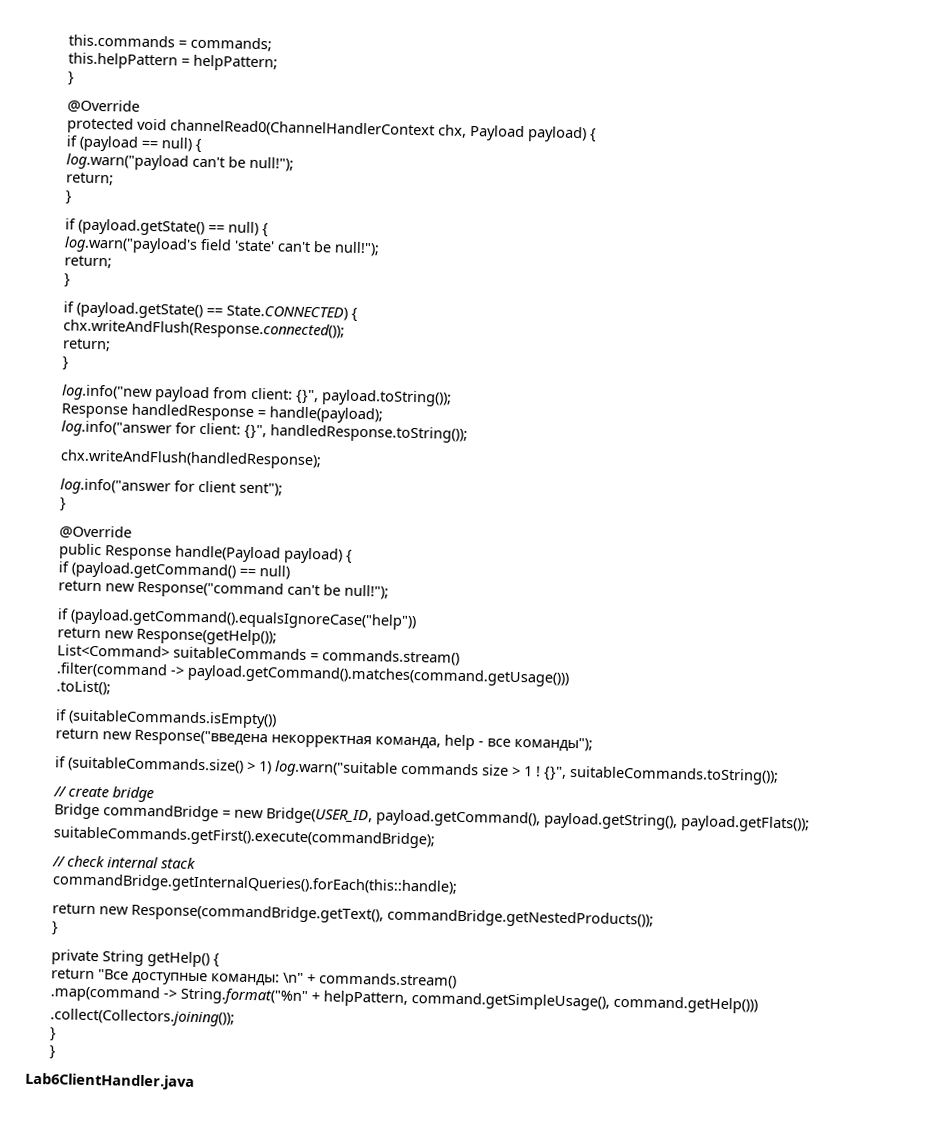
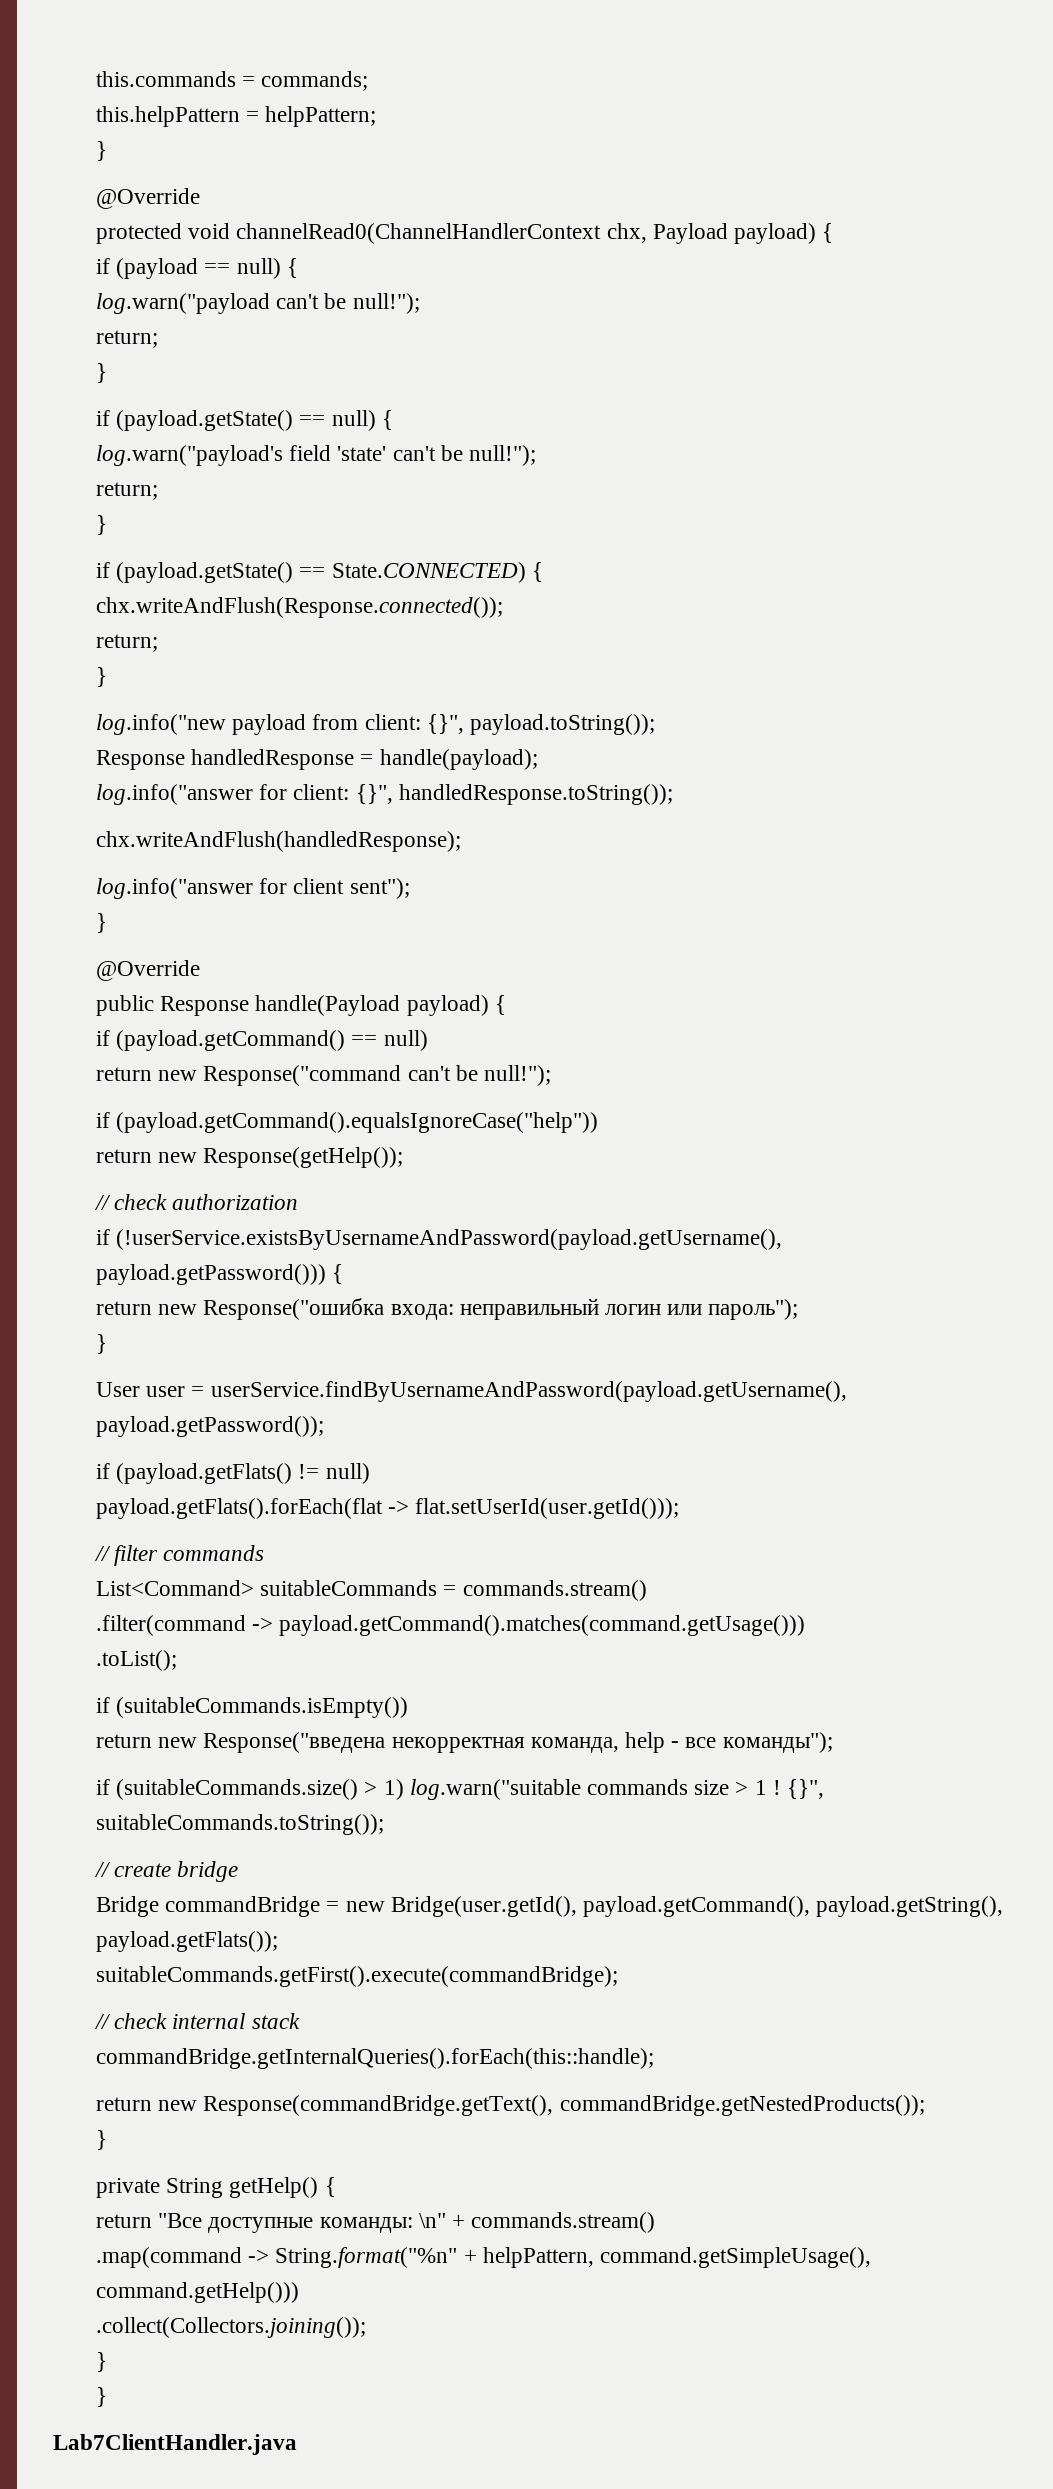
+ // check authorization
+ if (!userService.existsByUsernameAndPassword(payload.getUsername(), payload.getPassword())) {
+ return new Response("ошибка входа: неправильный логин или пароль");
+ }
+ User user = userService.findByUsernameAndPassword(payload.getUsername(), payload.getPassword());
+ if (payload.getFlats() != null)
+ payload.getFlats().forEach(flat -> flat.setUserId(user.getId()));
+ // filter commands
- Bridge commandBridge = new Bridge(USER_ID, payload.getCommand(), payload.getString(), payload.getFlats());
+ Bridge commandBridge = new Bridge(user.getId(), payload.getCommand(), payload.getString(), payload.getFlats());
- Lab6ClientHandler.java
+ Lab7ClientHandler.java

